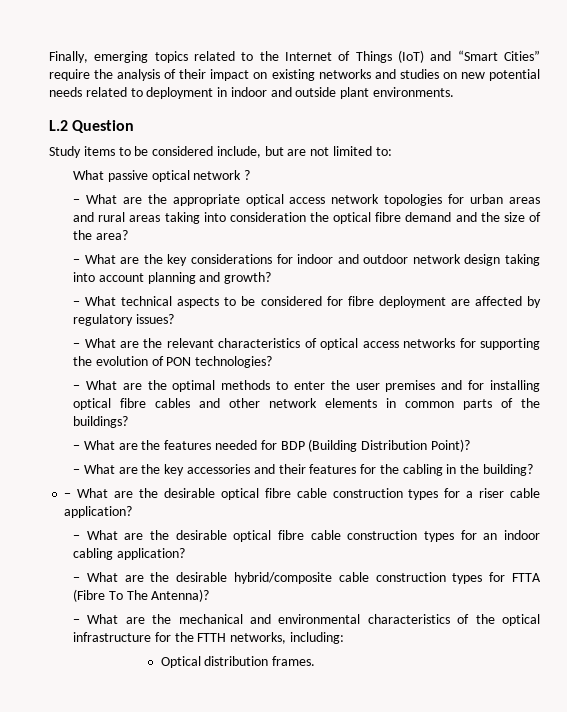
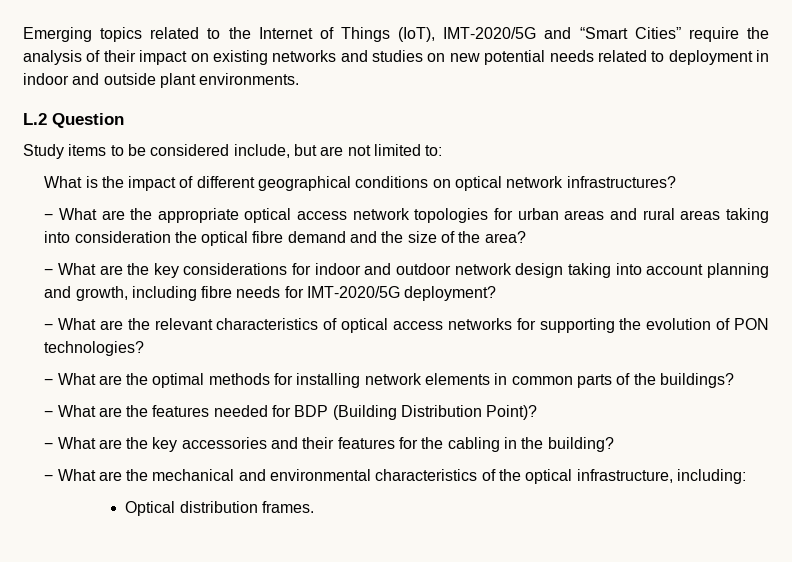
- Finally, emerging topics related to the Internet of Things (IoT) and “Smart Cities” require the analysis of their impact on existing networks and studies on new potential needs related to deployment in indoor and outside plant environments.
+ Emerging topics related to the Internet of Things (IoT), IMT-2020/5G and “Smart Cities” require the analysis of their impact on existing networks and studies on new potential needs related to deployment in indoor and outside plant environments.
- What passive optical network ?
+ What is the impact of different geographical conditions on optical network infrastructures?
- − What are the key considerations for indoor and outdoor network design taking into account planning and growth?
- − What technical aspects to be considered for fibre deployment are affected by regulatory issues?
+ − What are the key considerations for indoor and outdoor network design taking into account planning and growth, including fibre needs for IMT-2020/5G deployment?
- − What are the optimal methods to enter the user premises and for installing optical fibre cables and other network elements in common parts of the buildings?
+ − What are the optimal methods for installing network elements in common parts of the buildings?
- − What are the desirable optical fibre cable construction types for a riser cable application?
- − What are the desirable optical fibre cable construction types for an indoor cabling application?
- − What are the desirable hybrid/composite cable construction types for FTTA (Fibre To The Antenna)?
- − What are the mechanical and environmental characteristics of the optical infrastructure for the FTTH networks, including:
+ − What are the mechanical and environmental characteristics of the optical infrastructure, including:

